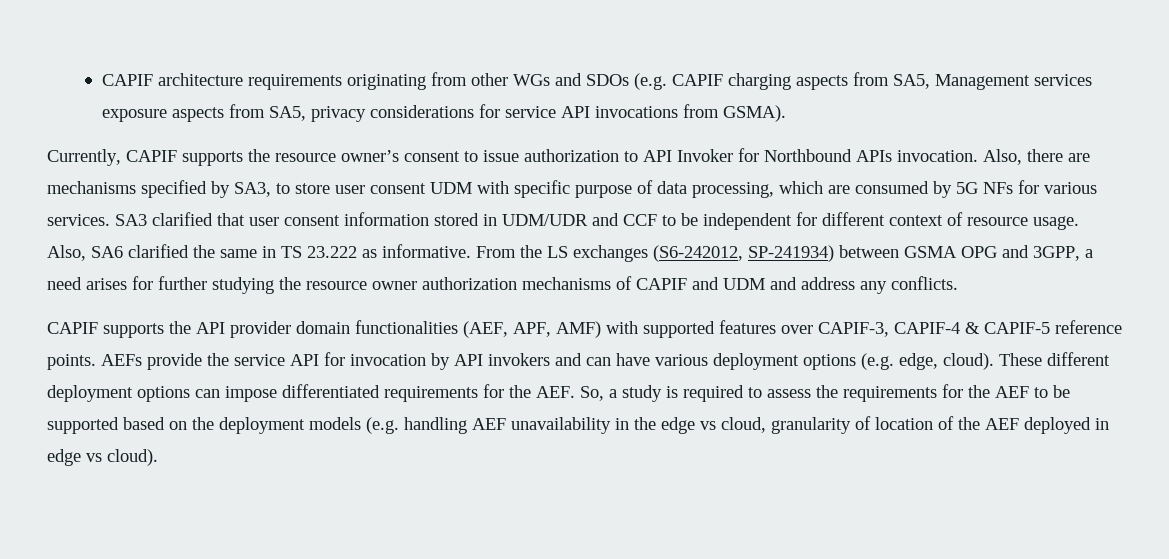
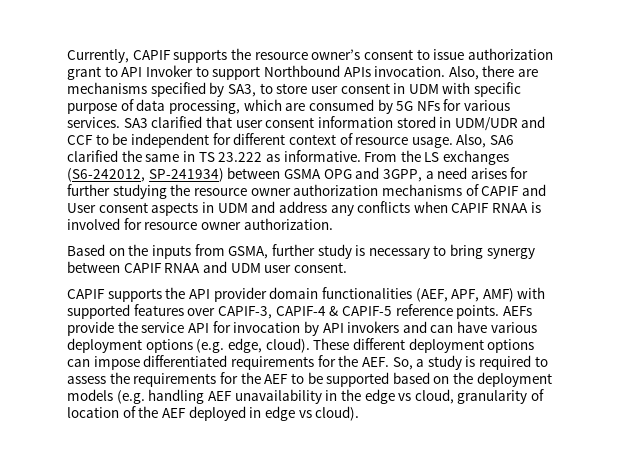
- CAPIF architecture requirements originating from other WGs and SDOs (e.g. CAPIF charging aspects from SA5, Management services exposure aspects from SA5, privacy considerations for service API invocations from GSMA).
- Currently, CAPIF supports the resource owner’s consent to issue authorization to API Invoker for Northbound APIs invocation.
+ Currently, CAPIF supports the resource owner’s consent to issue authorization grant to API Invoker to support Northbound APIs invocation.
- Also, there are mechanisms specified by SA3, to store user consent UDM with specific purpose of data processing, which are consumed by 5G NFs for various services.
+ Also, there are mechanisms specified by SA3, to store user consent in UDM with specific purpose of data processing, which are consumed by 5G NFs for various services.
- From the LS exchanges (S6-242012, SP-241934) between GSMA OPG and 3GPP, a need arises for further studying the resource owner authorization mechanisms of CAPIF and UDM and address any conflicts.
+ From the LS exchanges (S6-242012, SP-241934) between GSMA OPG and 3GPP, a need arises for further studying the resource owner authorization mechanisms of CAPIF and User consent aspects in UDM and address any conflicts when CAPIF RNAA is involved for resource owner authorization.
+ Based on the inputs from GSMA, further study is necessary to bring synergy between CAPIF RNAA and UDM user consent.

